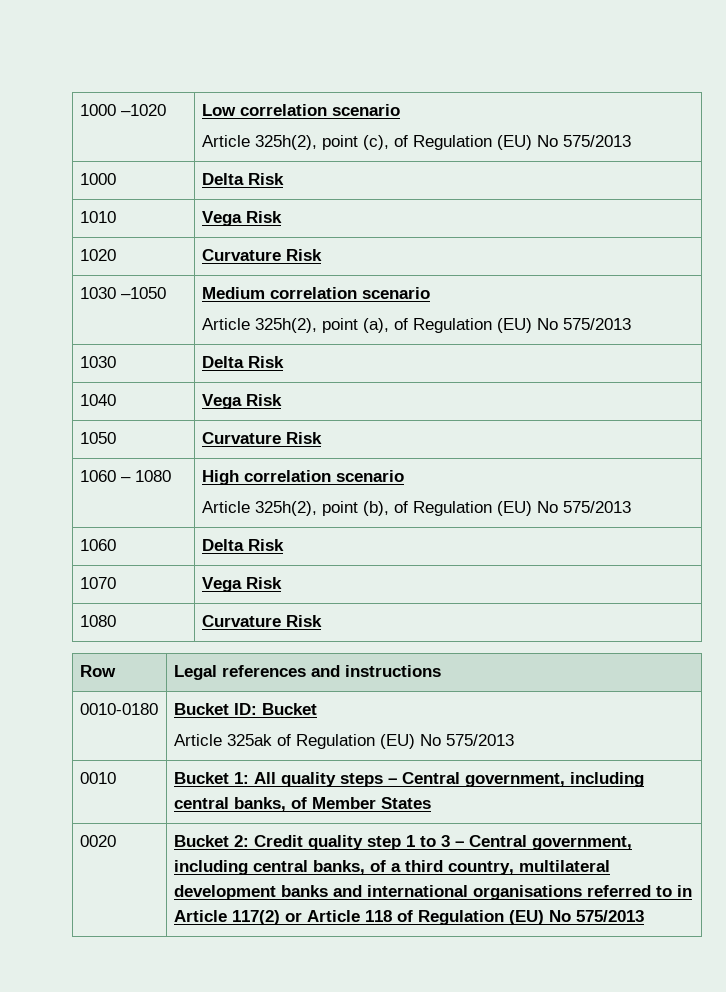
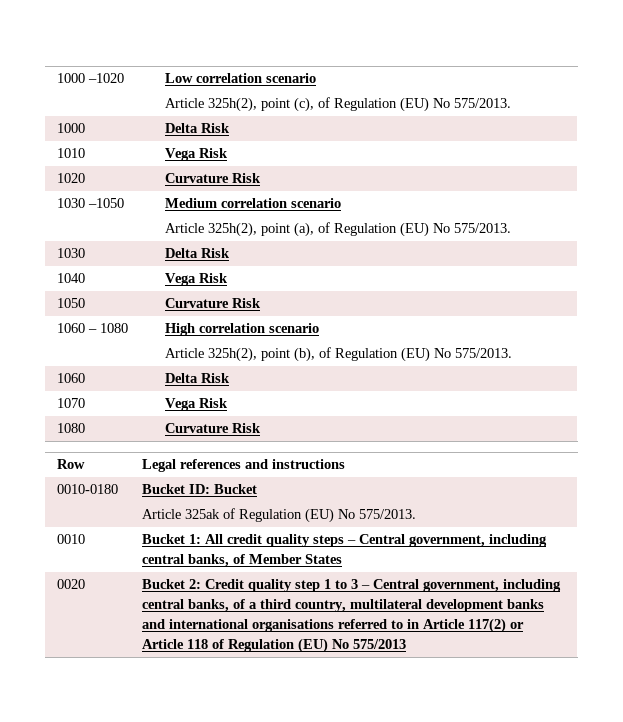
  1000 –1020 | Low correlation scenario
- Article 325h(2), point (c), of Regulation (EU) No 575/2013
+ Article 325h(2), point (c), of Regulation (EU) No 575/2013.
  1030 –1050 | Medium correlation scenario
- Article 325h(2), point (a), of Regulation (EU) No 575/2013
+ Article 325h(2), point (a), of Regulation (EU) No 575/2013.
  1060 – 1080 | High correlation scenario
- Article 325h(2), point (b), of Regulation (EU) No 575/2013
+ Article 325h(2), point (b), of Regulation (EU) No 575/2013.
  0010-0180 | Bucket ID: Bucket
- Article 325ak of Regulation (EU) No 575/2013
+ Article 325ak of Regulation (EU) No 575/2013.
- 0010 | Bucket 1: All quality steps – Central government, including central banks, of Member States
+ 0010 | Bucket 1: All credit quality steps – Central government, including central banks, of Member States

